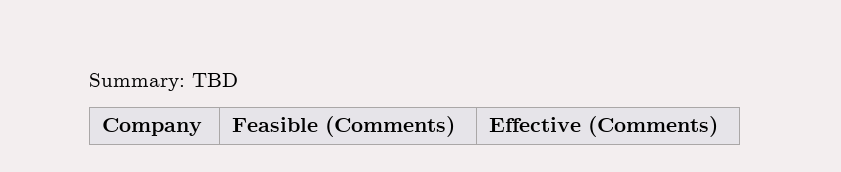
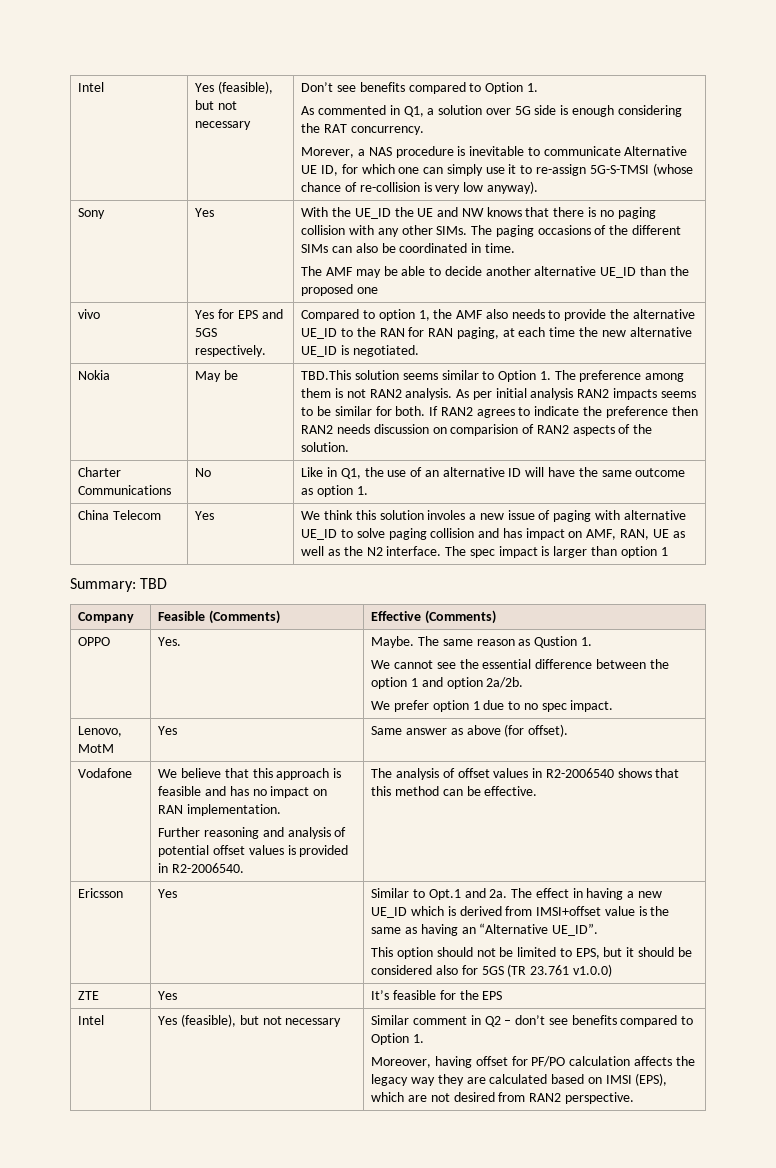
+ Intel | Yes (feasible), but not necessary | Don’t see benefits compared to Option 1.
+ As commented in Q1, a solution over 5G side is enough considering the RAT concurrency.
+ Morever, a NAS procedure is inevitable to communicate Alternative UE ID, for which one can simply use it to re-assign 5G-S-TMSI (whose chance of re-collision is very low anyway).
+ Sony | Yes | With the UE_ID the UE and NW knows that there is no paging collision with any other SIMs. The paging occasions of the different SIMs can also be coordinated in time.
+ The AMF may be able to decide another alternative UE_ID than the proposed one
+ vivo | Yes for EPS and 5GS respectively. | Compared to option 1, the AMF also needs to provide the alternative UE_ID to the RAN for RAN paging, at each time the new alternative UE_ID is negotiated.
+ Nokia | May be | TBD.This solution seems similar to Option 1. The preference among them is not RAN2 analysis. As per initial analysis RAN2 impacts seems to be similar for both. If RAN2 agrees to indicate the preference then RAN2 needs discussion on comparision of RAN2 aspects of the solution.
+ Charter Communications | No | Like in Q1, the use of an alternative ID will have the same outcome as option 1.
+ China Telecom | Yes | We think this solution involes a new issue of paging with alternative UE_ID to solve paging collision and has impact on AMF, RAN, UE as well as the N2 interface. The spec impact is larger than option 1
+ OPPO | Yes. | Maybe. The same reason as Qustion 1.
+ We cannot see the essential difference between the option 1 and option 2a/2b.
+ We prefer option 1 due to no spec impact.
+ Lenovo, MotM | Yes | Same answer as above (for offset).
+ Vodafone | We believe that this approach is feasible and has no impact on RAN implementation.
+ Further reasoning and analysis of potential offset values is provided in R2-2006540. | The analysis of offset values in R2-2006540 shows that this method can be effective.
+ Ericsson | Yes | Similar to Opt.1 and 2a. The effect in having a new UE_ID which is derived from IMSI+offset value is the same as having an “Alternative UE_ID”.
+ This option should not be limited to EPS, but it should be considered also for 5GS (TR 23.761 v1.0.0)
+ ZTE | Yes | It’s feasible for the EPS
+ Intel | Yes (feasible), but not necessary | Similar comment in Q2 – don’t see benefits compared to Option 1.
+ Moreover, having offset for PF/PO calculation affects the legacy way they are calculated based on IMSI (EPS), which are not desired from RAN2 perspective.

